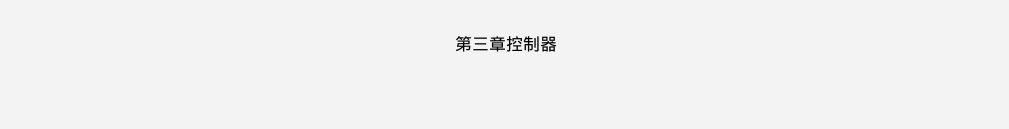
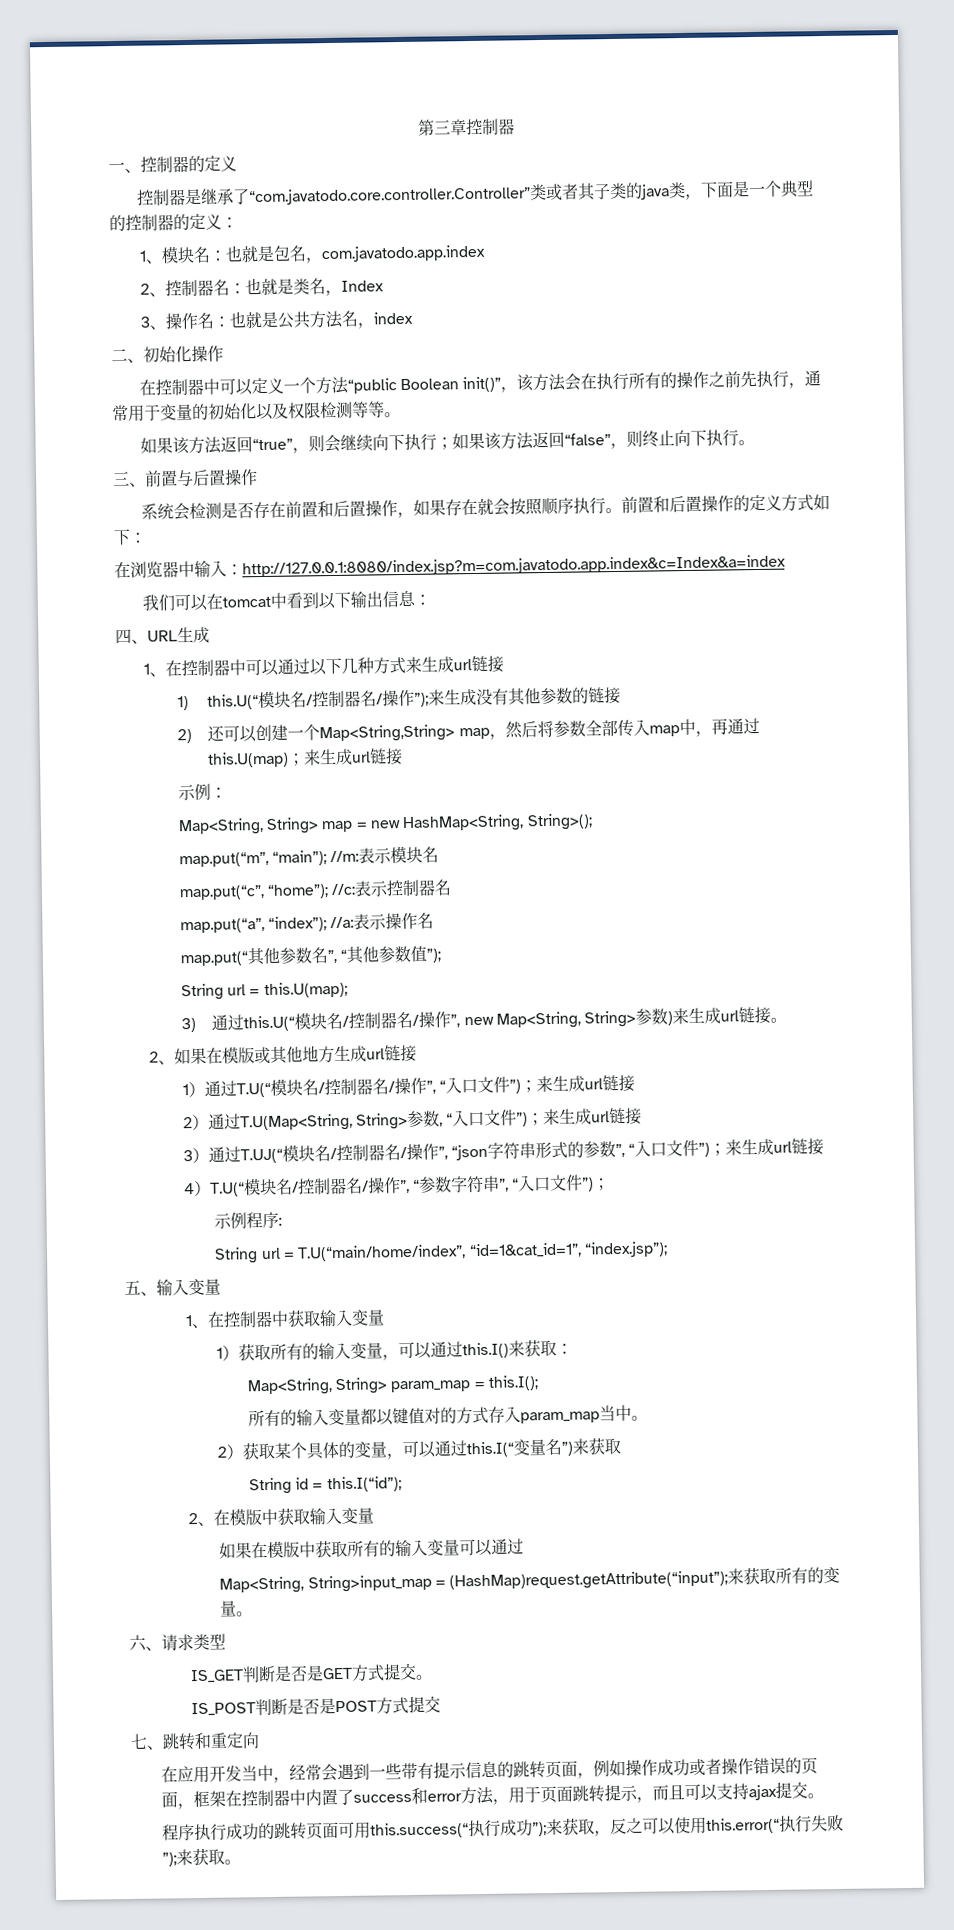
+ 一、控制器的定义
+ 控制器是继承了“com.javatodo.core.controller.Controller”类或者其子类的java类，下面是一个典型的控制器的定义：
+ 1、模块名：也就是包名，com.javatodo.app.index
+ 2、控制器名：也就是类名，Index
+ 3、操作名：也就是公共方法名，index
+ 二、初始化操作
+ 在控制器中可以定义一个方法“public Boolean init()”，该方法会在执行所有的操作之前先执行，通常用于变量的初始化以及权限检测等等。
+ 如果该方法返回“true”，则会继续向下执行；如果该方法返回“false”，则终止向下执行。
+ 三、前置与后置操作
+ 系统会检测是否存在前置和后置操作，如果存在就会按照顺序执行。前置和后置操作的定义方式如下：
+ 在浏览器中输入：http://127.0.0.1:8080/index.jsp?m=com.javatodo.app.index&c=Index&a=index
+ 我们可以在tomcat中看到以下输出信息：
+ 四、URL生成
+ 1、在控制器中可以通过以下几种方式来生成url链接
+ 1) this.U(“模块名/控制器名/操作”);来生成没有其他参数的链接
+ 2)还可以创建一个Map<String,String> map，然后将参数全部传入map中，再通过this.U(map)；来生成url链接
+ 示例：
+ Map<String, String> map = new HashMap<String, String>();
+ map.put(“m”, “main”); //m:表示模块名
+ map.put(“c”, “home”); //c:表示控制器名
+ map.put(“a”, “index”); //a:表示操作名
+ map.put(“其他参数名”, “其他参数值”);
+ String url = this.U(map);
+ 3)通过this.U(“模块名/控制器名/操作”, new Map<String, String>参数)来生成url链接。
+ 2、如果在模版或其他地方生成url链接
+ 1）通过T.U(“模块名/控制器名/操作”, “入口文件”)；来生成url链接
+ 2）通过T.U(Map<String, String>参数, “入口文件”)；来生成url链接
+ 3）通过T.UJ(“模块名/控制器名/操作”, “json字符串形式的参数”, “入口文件”)；来生成url链接
+ 4）T.U(“模块名/控制器名/操作”, “参数字符串”, “入口文件”)；
+ 示例程序:
+ String url = T.U(“main/home/index”, “id=1&cat_id=1”, “index.jsp”);
+ 五、输入变量
+ 1、在控制器中获取输入变量
+ 1）获取所有的输入变量，可以通过this.I()来获取：
+ Map<String, String> param_map = this.I();
+ 所有的输入变量都以键值对的方式存入param_map当中。
+ 2）获取某个具体的变量，可以通过this.I(“变量名”)来获取
+ String id = this.I(“id”);
+ 2、在模版中获取输入变量
+ 如果在模版中获取所有的输入变量可以通过
+ Map<String, String>input_map = (HashMap)request.getAttribute(“input”);来获取所有的变量。
+ 六、请求类型
+ IS_GET判断是否是GET方式提交。
+ IS_POST判断是否是POST方式提交
+ 七、跳转和重定向
+ 在应用开发当中，经常会遇到一些带有提示信息的跳转页面，例如操作成功或者操作错误的页面，框架在控制器中内置了success和error方法，用于页面跳转提示，而且可以支持ajax提交。
+ 程序执行成功的跳转页面可用this.success(“执行成功”);来获取，反之可以使用this.error(“执行失败”);来获取。

